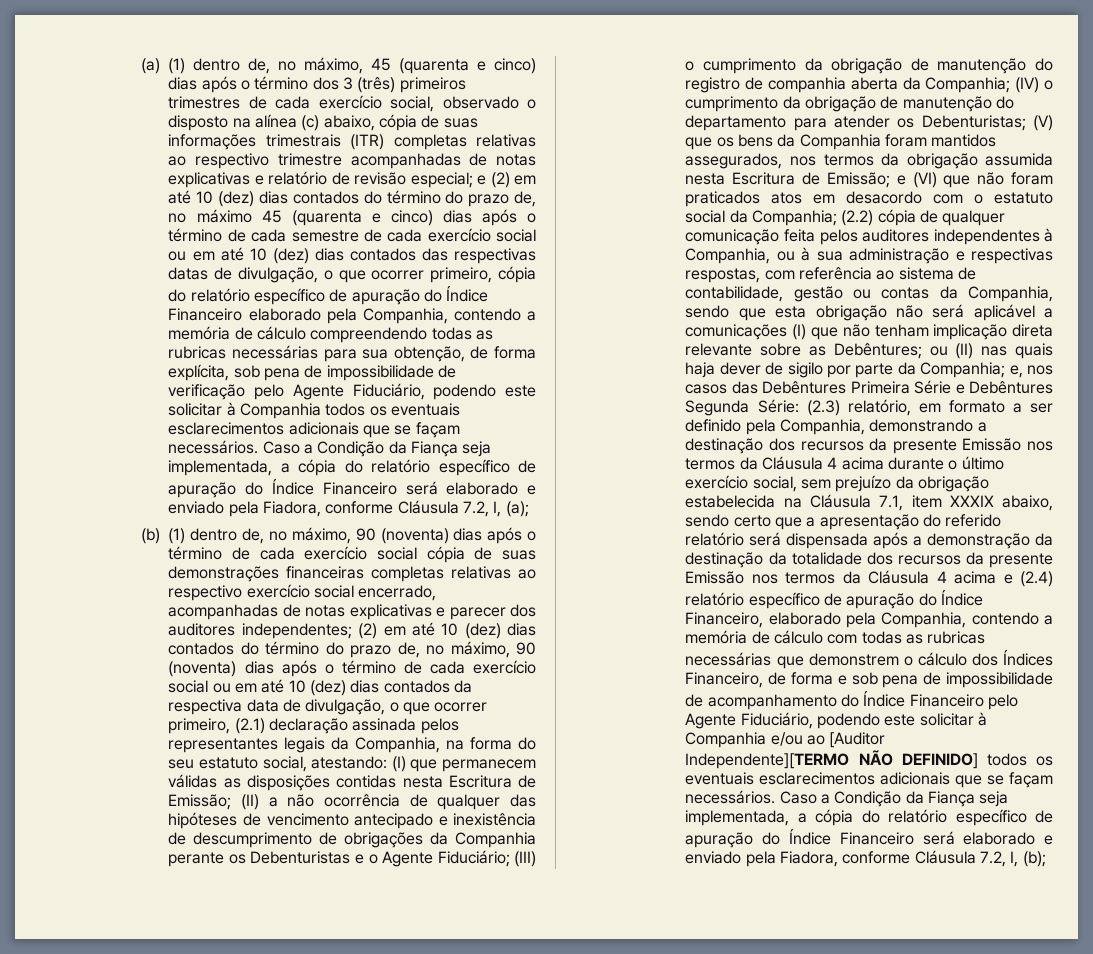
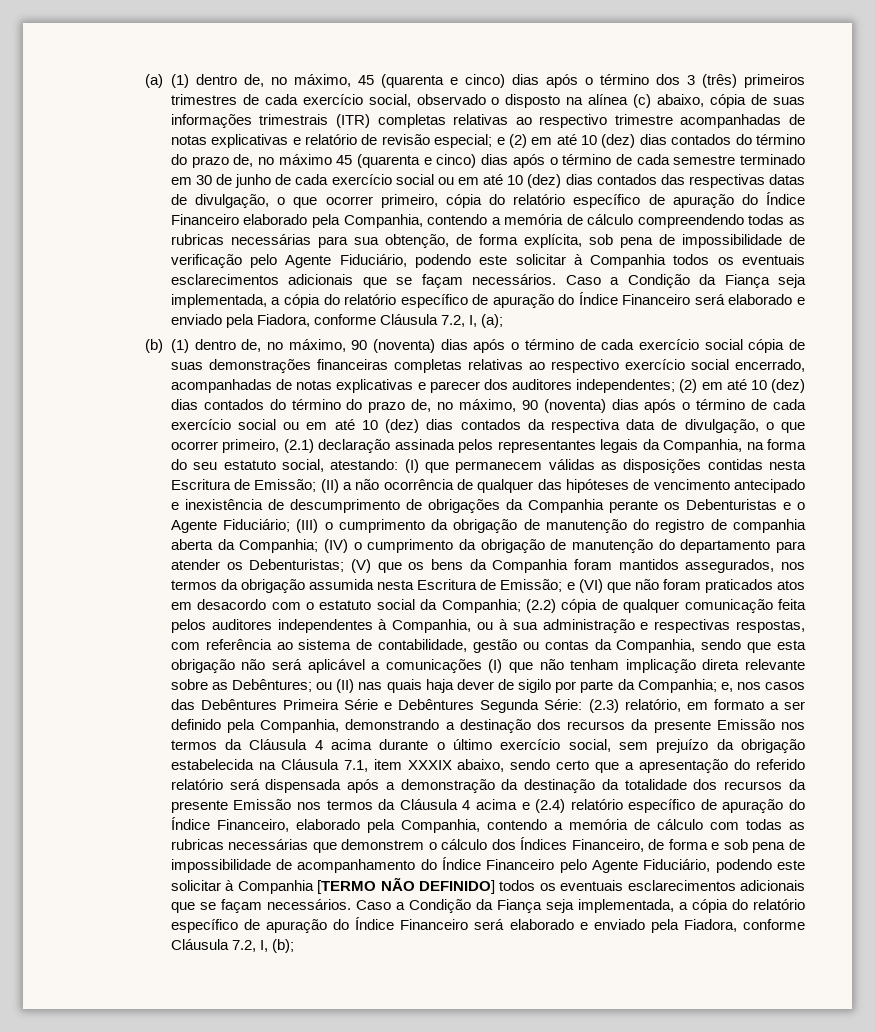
- e (2) em até 10 (dez) dias contados do término do prazo de, no máximo 45 (quarenta e cinco) dias após o término de cada semestre de cada exercício social ou em até 10 (dez) dias contados das respectivas datas de divulgação, o que ocorrer primeiro, cópia do relatório específico de apuração do Índice Financeiro elaborado pela Companhia, contendo a memória de cálculo compreendendo todas as rubricas necessárias para sua obtenção, de forma explícita, sob pena de impossibilidade de verificação pelo Agente Fiduciário, podendo este solicitar à Companhia todos os eventuais esclarecimentos adicionais que se façam necessários.
+ e (2) em até 10 (dez) dias contados do término do prazo de, no máximo 45 (quarenta e cinco) dias após o término de cada semestre terminado em 30 de junho de cada exercício social ou em até 10 (dez) dias contados das respectivas datas de divulgação, o que ocorrer primeiro, cópia do relatório específico de apuração do Índice Financeiro elaborado pela Companhia, contendo a memória de cálculo compreendendo todas as rubricas necessárias para sua obtenção, de forma explícita, sob pena de impossibilidade de verificação pelo Agente Fiduciário, podendo este solicitar à Companhia todos os eventuais esclarecimentos adicionais que se façam necessários.
- (2.3) relatório, em formato a ser definido pela Companhia, demonstrando a destinação dos recursos da presente Emissão nos termos da Cláusula 4 acima durante o último exercício social, sem prejuízo da obrigação estabelecida na Cláusula 7.1, item XXXIX abaixo, sendo certo que a apresentação do referido relatório será dispensada após a demonstração da destinação da totalidade dos recursos da presente Emissão nos termos da Cláusula 4 acima e (2.4) relatório específico de apuração do Índice Financeiro, elaborado pela Companhia, contendo a memória de cálculo com todas as rubricas necessárias que demonstrem o cálculo dos Índices Financeiro, de forma e sob pena de impossibilidade de acompanhamento do Índice Financeiro pelo Agente Fiduciário, podendo este solicitar à Companhia e/ou ao [Auditor Independente][TERMO NÃO DEFINIDO] todos os eventuais esclarecimentos adicionais que se façam necessários.
+ (2.3) relatório, em formato a ser definido pela Companhia, demonstrando a destinação dos recursos da presente Emissão nos termos da Cláusula 4 acima durante o último exercício social, sem prejuízo da obrigação estabelecida na Cláusula 7.1, item XXXIX abaixo, sendo certo que a apresentação do referido relatório será dispensada após a demonstração da destinação da totalidade dos recursos da presente Emissão nos termos da Cláusula 4 acima e (2.4) relatório específico de apuração do Índice Financeiro, elaborado pela Companhia, contendo a memória de cálculo com todas as rubricas necessárias que demonstrem o cálculo dos Índices Financeiro, de forma e sob pena de impossibilidade de acompanhamento do Índice Financeiro pelo Agente Fiduciário, podendo este solicitar à Companhia [TERMO NÃO DEFINIDO] todos os eventuais esclarecimentos adicionais que se façam necessários.

